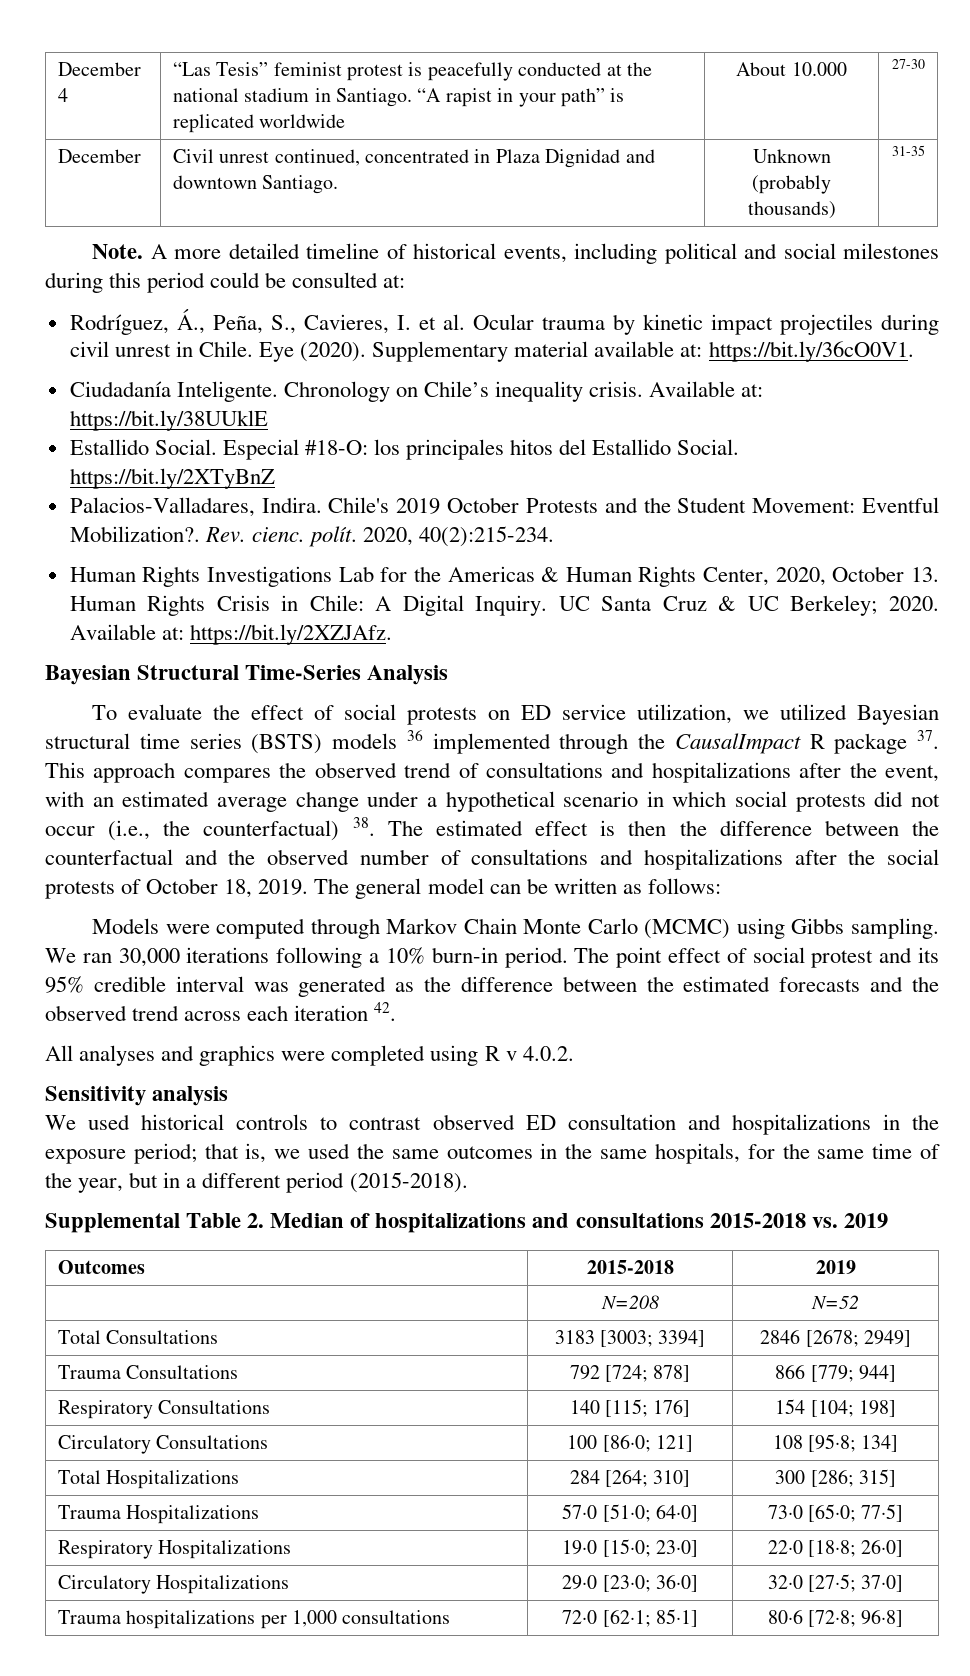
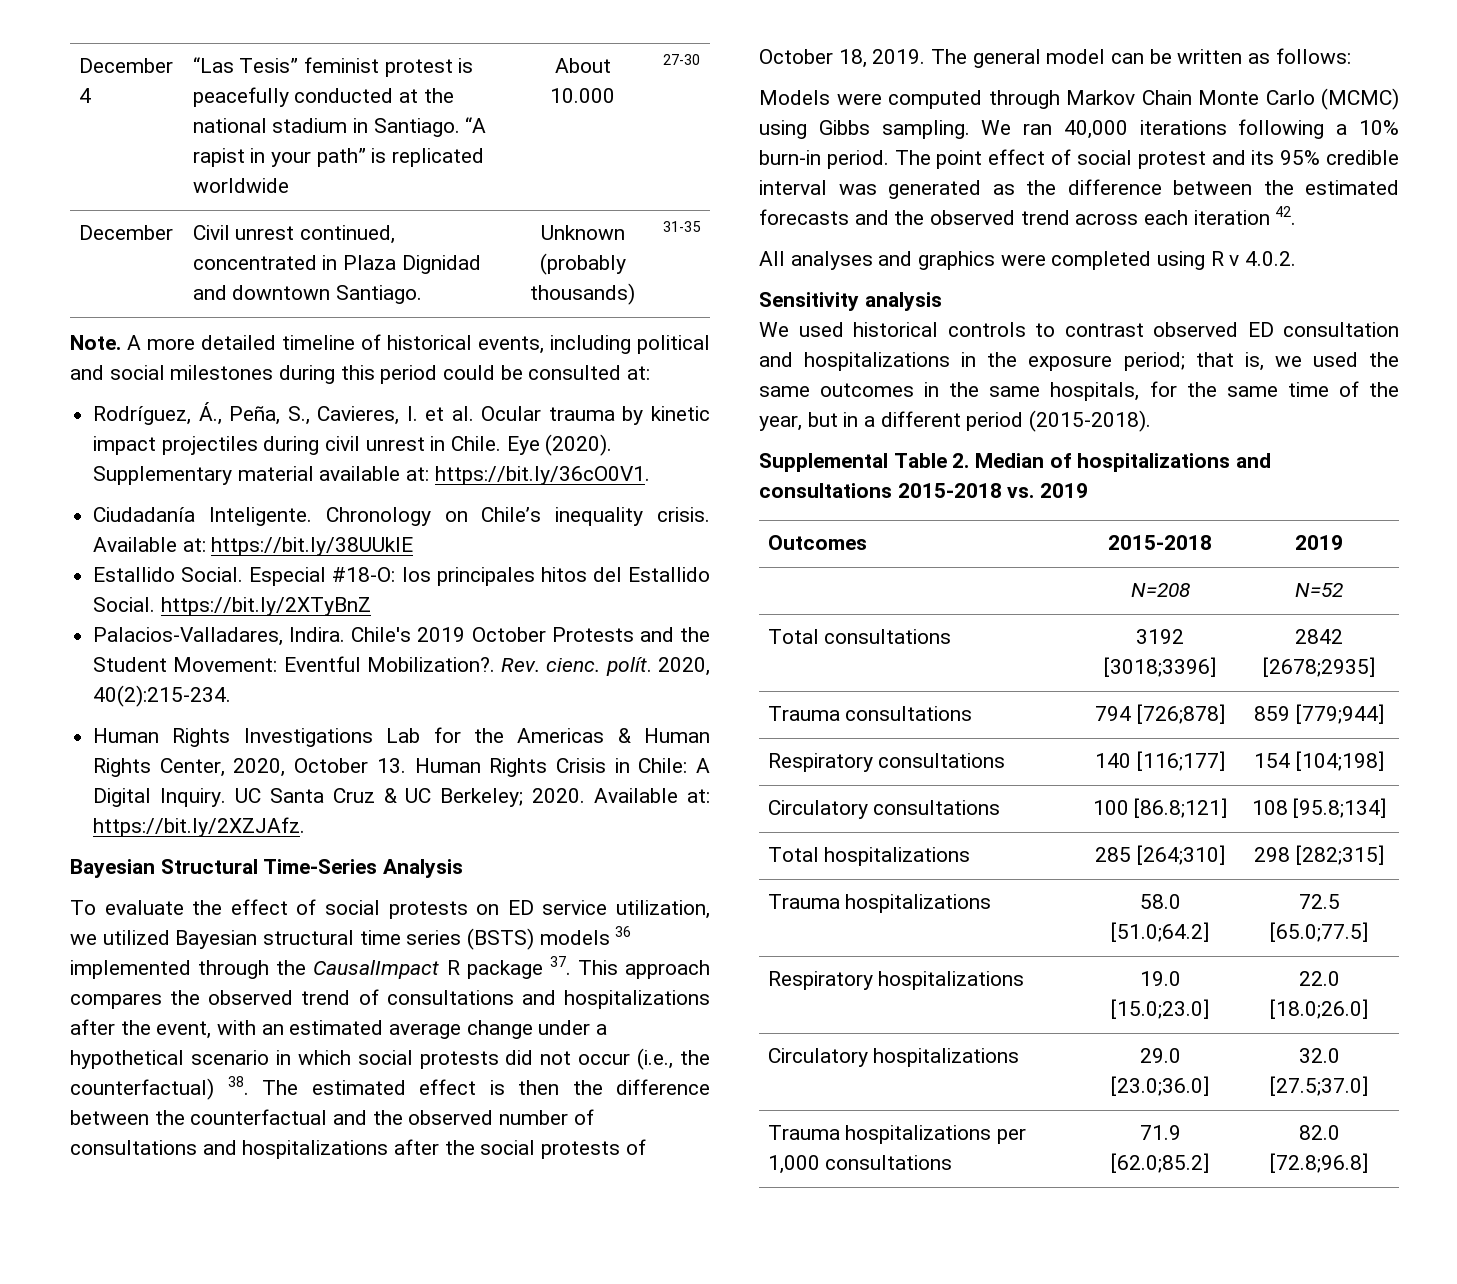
- We ran 30,000 iterations following a 10% burn-in period.
+ We ran 40,000 iterations following a 10% burn-in period.
- Total Consultations | 3183 [3003; 3394] | 2846 [2678; 2949]
- Trauma Consultations | 792 [724; 878] | 866 [779; 944]
- Respiratory Consultations | 140 [115; 176] | 154 [104; 198]
- Circulatory Consultations | 100 [86·0; 121] | 108 [95·8; 134]
- Total Hospitalizations | 284 [264; 310] | 300 [286; 315]
- Trauma Hospitalizations | 57·0 [51·0; 64·0] | 73·0 [65·0; 77·5]
- Respiratory Hospitalizations | 19·0 [15·0; 23·0] | 22·0 [18·8; 26·0]
- Circulatory Hospitalizations | 29·0 [23·0; 36·0] | 32·0 [27·5; 37·0]
+ Total consultations | 3192 [3018;3396] | 2842 [2678;2935]
+ Trauma consultations | 794 [726;878] | 859 [779;944]
+ Respiratory consultations | 140 [116;177] | 154 [104;198]
+ Circulatory consultations | 100 [86.8;121] | 108 [95.8;134]
+ Total hospitalizations | 285 [264;310] | 298 [282;315]
+ Trauma hospitalizations | 58.0 [51.0;64.2] | 72.5 [65.0;77.5]
+ Respiratory hospitalizations | 19.0 [15.0;23.0] | 22.0 [18.0;26.0]
+ Circulatory hospitalizations | 29.0 [23.0;36.0] | 32.0 [27.5;37.0]
- Trauma hospitalizations per 1,000 consultations | 72·0 [62·1; 85·1] | 80·6 [72·8; 96·8]
+ Trauma hospitalizations per 1,000 consultations | 71.9 [62.0;85.2] | 82.0 [72.8;96.8]

